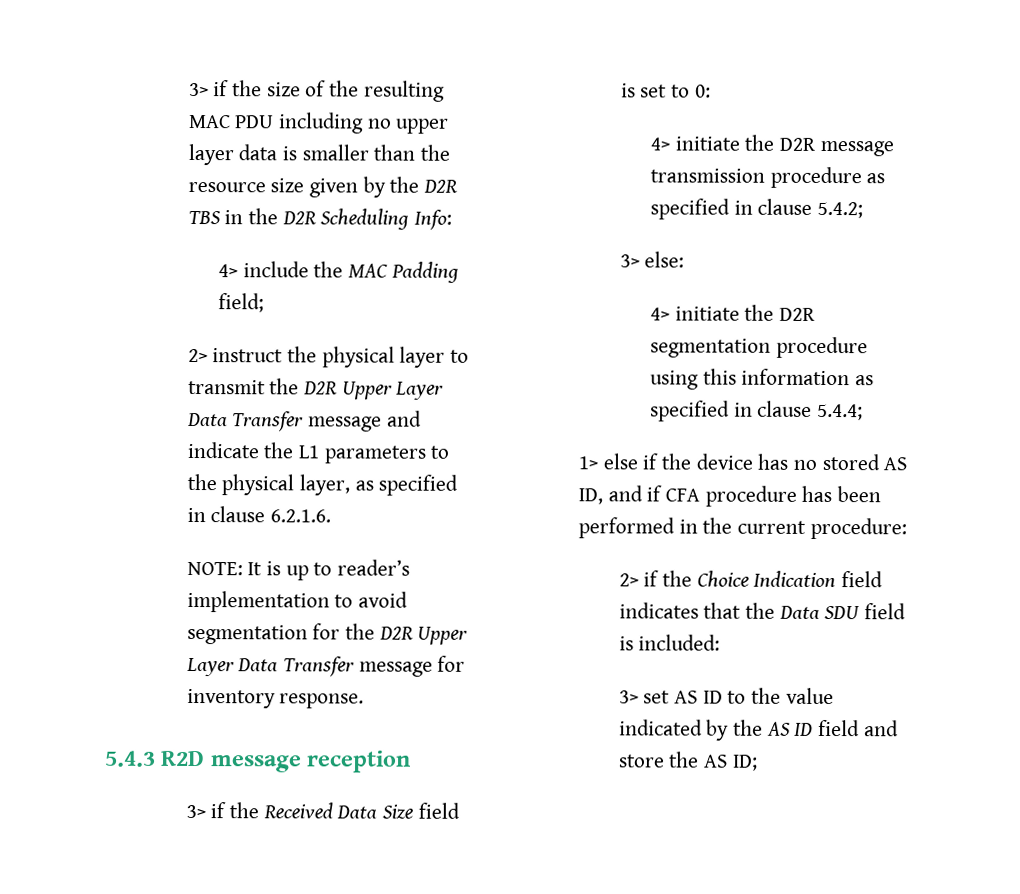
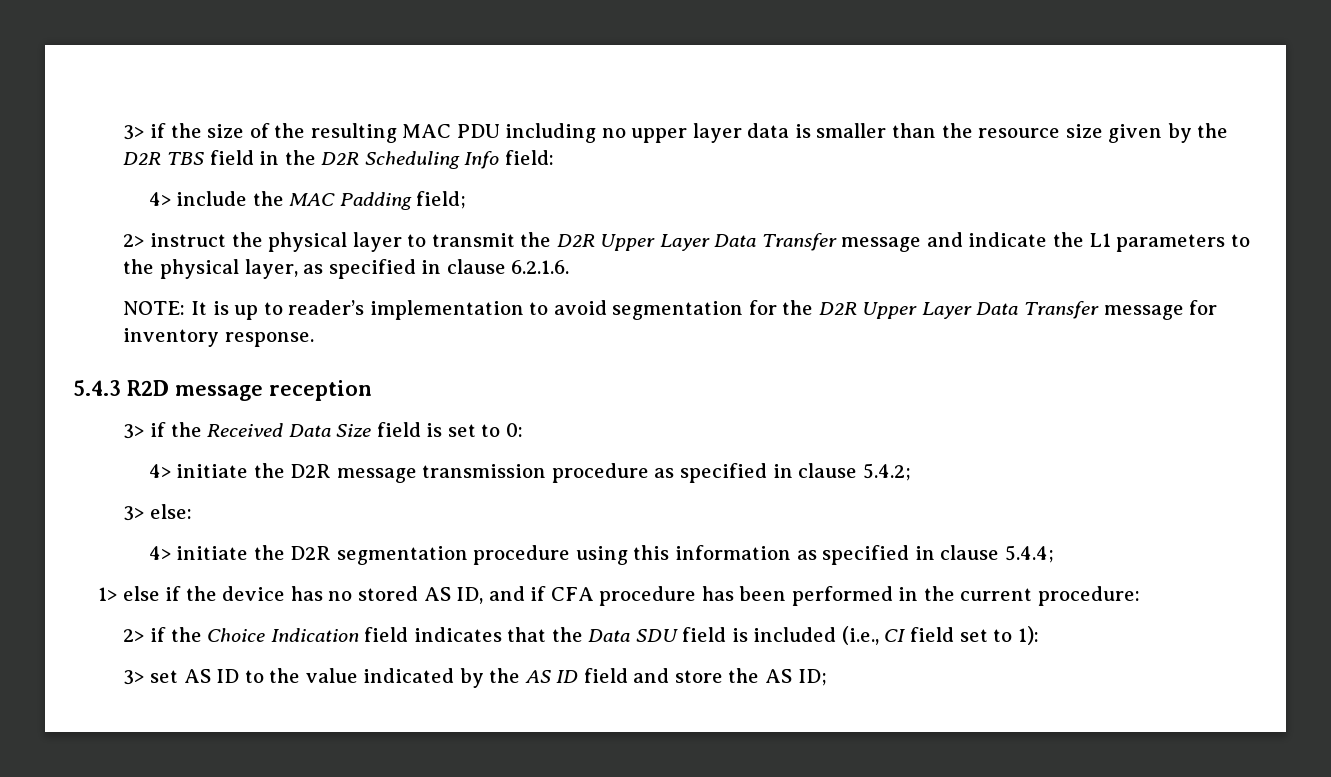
- 3> if the size of the resulting MAC PDU including no upper layer data is smaller than the resource size given by the D2R TBS in the D2R Scheduling Info:
+ 3> if the size of the resulting MAC PDU including no upper layer data is smaller than the resource size given by the D2R TBS field in the D2R Scheduling Info field:
- 2> if the Choice Indication field indicates that the Data SDU field is included:
+ 2> if the Choice Indication field indicates that the Data SDU field is included (i.e., CI field set to 1):

